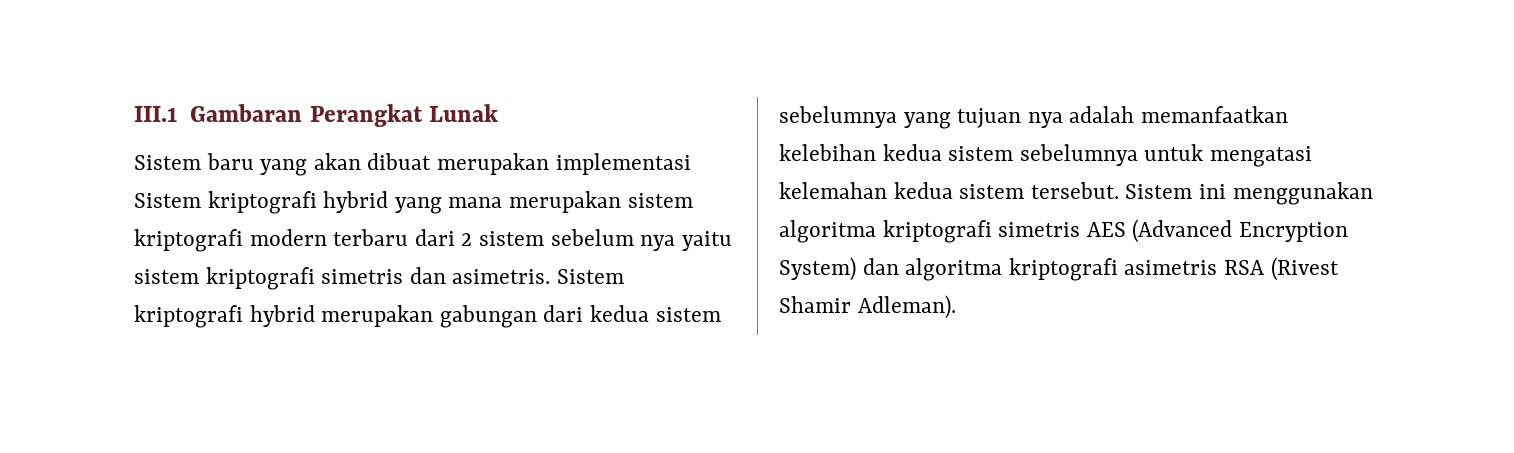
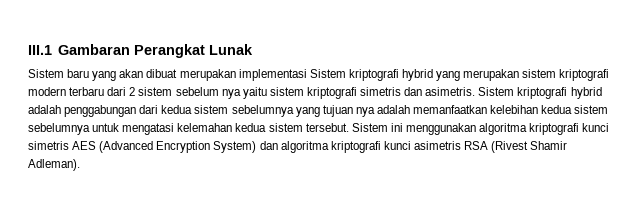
- Sistem baru yang akan dibuat merupakan implementasi Sistem kriptografi hybrid yang mana merupakan sistem kriptografi modern terbaru dari 2 sistem sebelum nya yaitu sistem kriptografi simetris dan asimetris.
+ Sistem baru yang akan dibuat merupakan implementasi Sistem kriptografi hybrid yang merupakan sistem kriptografi modern terbaru dari 2 sistem sebelum nya yaitu sistem kriptografi simetris dan asimetris.
- Sistem kriptografi hybrid merupakan gabungan dari kedua sistem sebelumnya yang tujuan nya adalah memanfaatkan kelebihan kedua sistem sebelumnya untuk mengatasi kelemahan kedua sistem tersebut.
+ Sistem kriptografi hybrid adalah penggabungan dari kedua sistem sebelumnya yang tujuan nya adalah memanfaatkan kelebihan kedua sistem sebelumnya untuk mengatasi kelemahan kedua sistem tersebut.
- Sistem ini menggunakan algoritma kriptografi simetris AES (Advanced Encryption System) dan algoritma kriptografi asimetris RSA (Rivest Shamir Adleman).
+ Sistem ini menggunakan algoritma kriptografi kunci simetris AES (Advanced Encryption System) dan algoritma kriptografi kunci asimetris RSA (Rivest Shamir Adleman).

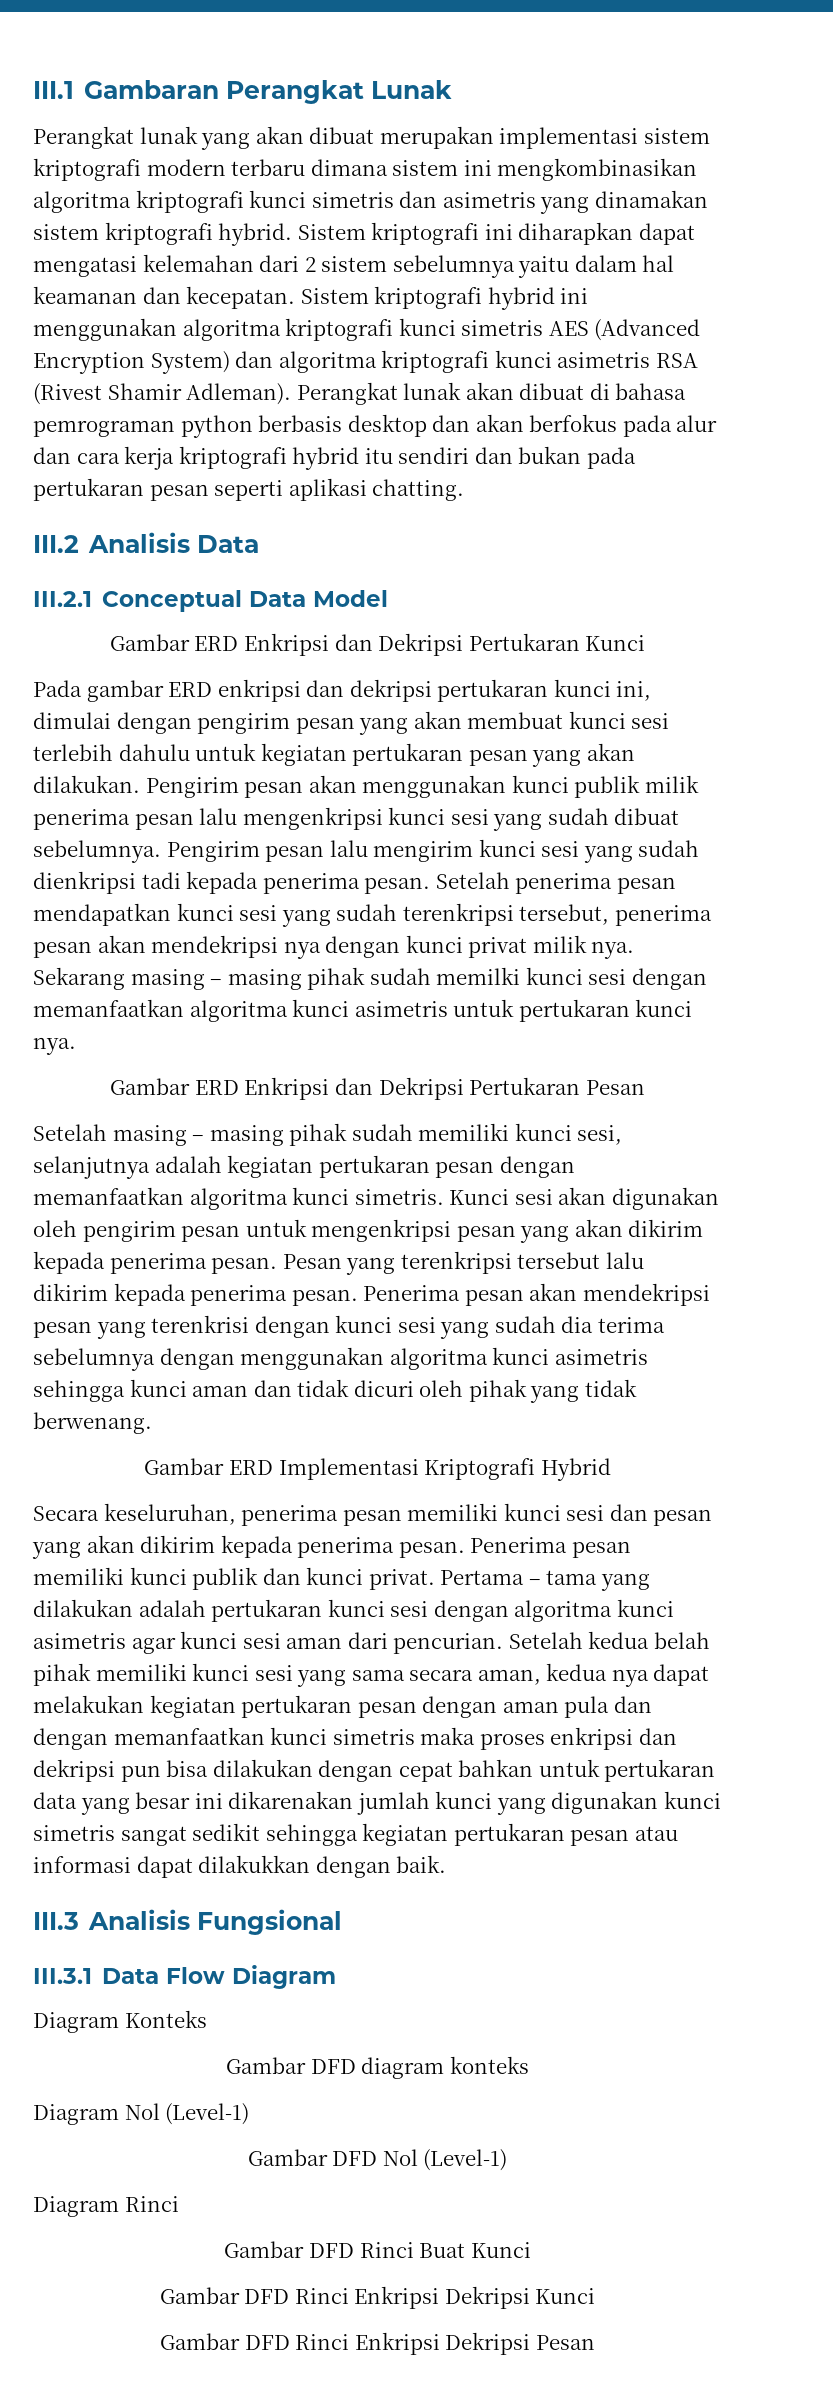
- Sistem baru yang akan dibuat merupakan implementasi Sistem kriptografi hybrid yang merupakan sistem kriptografi modern terbaru dari 2 sistem sebelum nya yaitu sistem kriptografi simetris dan asimetris. Sistem kriptografi hybrid adalah penggabungan dari kedua sistem sebelumnya yang tujuan nya adalah memanfaatkan kelebihan kedua sistem sebelumnya untuk mengatasi kelemahan kedua sistem tersebut. Sistem ini menggunakan algoritma kriptografi kunci simetris AES (Advanced Encryption System) dan algoritma kriptografi kunci asimetris RSA (Rivest Shamir Adleman).
+ Perangkat lunak yang akan dibuat merupakan implementasi sistem kriptografi modern terbaru dimana sistem ini mengkombinasikan algoritma kriptografi kunci simetris dan asimetris yang dinamakan sistem kriptografi hybrid. Sistem kriptografi ini diharapkan dapat mengatasi kelemahan dari 2 sistem sebelumnya yaitu dalam hal keamanan dan kecepatan. Sistem kriptografi hybrid ini menggunakan algoritma kriptografi kunci simetris AES (Advanced Encryption System) dan algoritma kriptografi kunci asimetris RSA (Rivest Shamir Adleman).
+ Perangkat lunak akan dibuat di bahasa pemrograman python berbasis desktop dan akan berfokus pada alur dan cara kerja kriptografi hybrid itu sendiri dan bukan pada pertukaran pesan seperti aplikasi chatting.
+ III.2 Analisis Data
+ III.2.1 Conceptual Data Model
+ Gambar ERD Enkripsi dan Dekripsi Pertukaran Kunci
+ Pada gambar ERD enkripsi dan dekripsi pertukaran kunci ini, dimulai dengan pengirim pesan yang akan membuat kunci sesi terlebih dahulu untuk kegiatan pertukaran pesan yang akan dilakukan. Pengirim pesan akan menggunakan kunci publik milik penerima pesan lalu mengenkripsi kunci sesi yang sudah dibuat sebelumnya. Pengirim pesan lalu mengirim kunci sesi yang sudah dienkripsi tadi kepada penerima pesan. Setelah penerima pesan mendapatkan kunci sesi yang sudah terenkripsi tersebut, penerima pesan akan mendekripsi nya dengan kunci privat milik nya. Sekarang masing – masing pihak sudah memilki kunci sesi dengan memanfaatkan algoritma kunci asimetris untuk pertukaran kunci nya.
+ Gambar ERD Enkripsi dan Dekripsi Pertukaran Pesan
+ Setelah masing – masing pihak sudah memiliki kunci sesi, selanjutnya adalah kegiatan pertukaran pesan dengan memanfaatkan algoritma kunci simetris. Kunci sesi akan digunakan oleh pengirim pesan untuk mengenkripsi pesan yang akan dikirim kepada penerima pesan. Pesan yang terenkripsi tersebut lalu dikirim kepada penerima pesan. Penerima pesan akan mendekripsi pesan yang terenkrisi dengan kunci sesi yang sudah dia terima sebelumnya dengan menggunakan algoritma kunci asimetris sehingga kunci aman dan tidak dicuri oleh pihak yang tidak berwenang.
+ Gambar ERD Implementasi Kriptografi Hybrid
+ Secara keseluruhan, penerima pesan memiliki kunci sesi dan pesan yang akan dikirim kepada penerima pesan. Penerima pesan memiliki kunci publik dan kunci privat. Pertama – tama yang dilakukan adalah pertukaran kunci sesi dengan algoritma kunci asimetris agar kunci sesi aman dari pencurian. Setelah kedua belah pihak memiliki kunci sesi yang sama secara aman, kedua nya dapat melakukan kegiatan pertukaran pesan dengan aman pula dan dengan memanfaatkan kunci simetris maka proses enkripsi dan dekripsi pun bisa dilakukan dengan cepat bahkan untuk pertukaran data yang besar ini dikarenakan jumlah kunci yang digunakan kunci simetris sangat sedikit sehingga kegiatan pertukaran pesan atau informasi dapat dilakukkan dengan baik.
+ III.3 Analisis Fungsional
+ III.3.1 Data Flow Diagram
+ Diagram Konteks
+ Gambar DFD diagram konteks
+ Diagram Nol (Level-1)
+ Gambar DFD Nol (Level-1)
+ Diagram Rinci
+ Gambar DFD Rinci Buat Kunci
+ Gambar DFD Rinci Enkripsi Dekripsi Kunci
+ Gambar DFD Rinci Enkripsi Dekripsi Pesan

